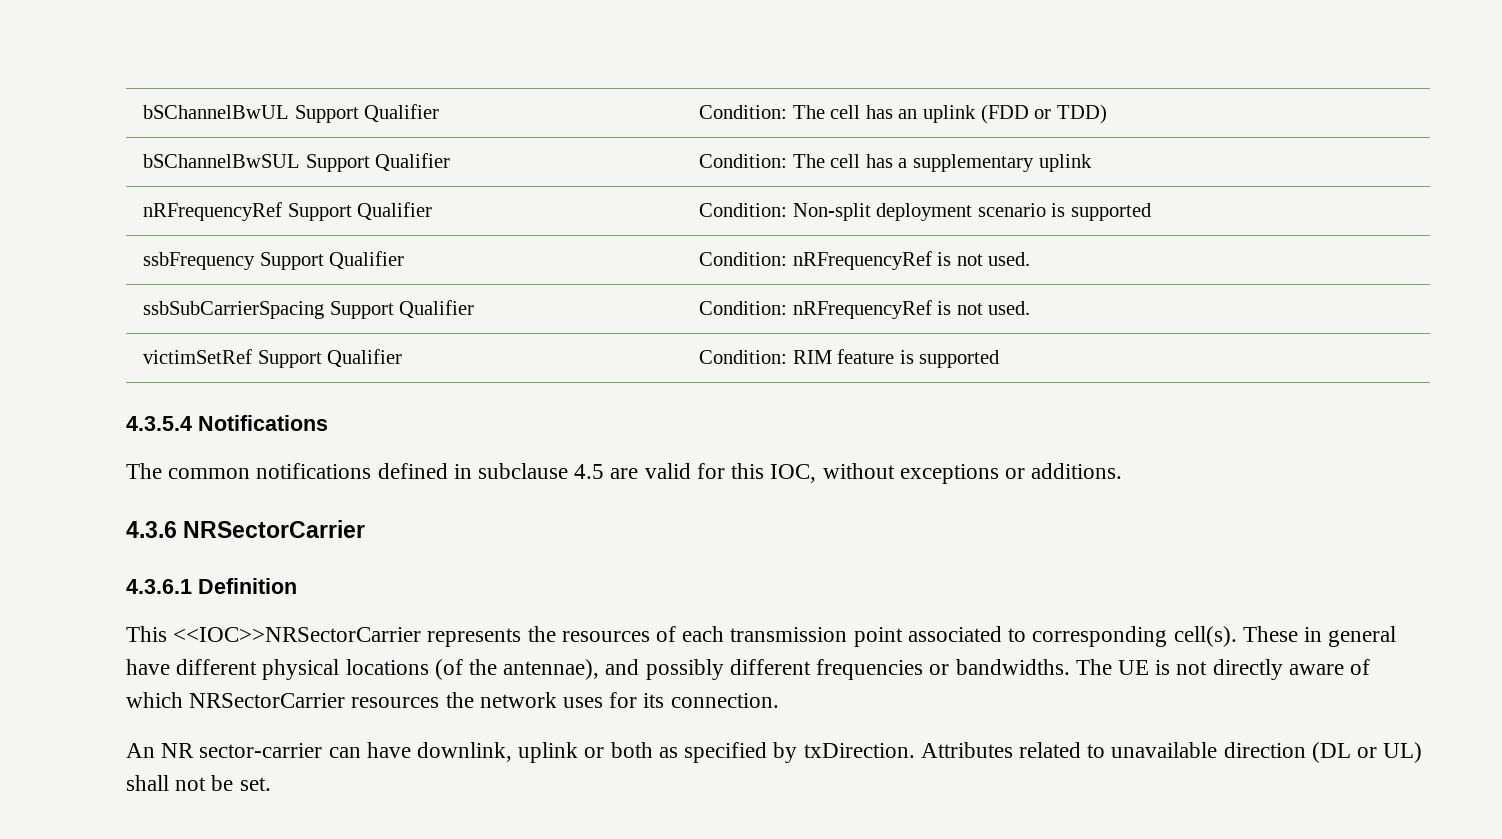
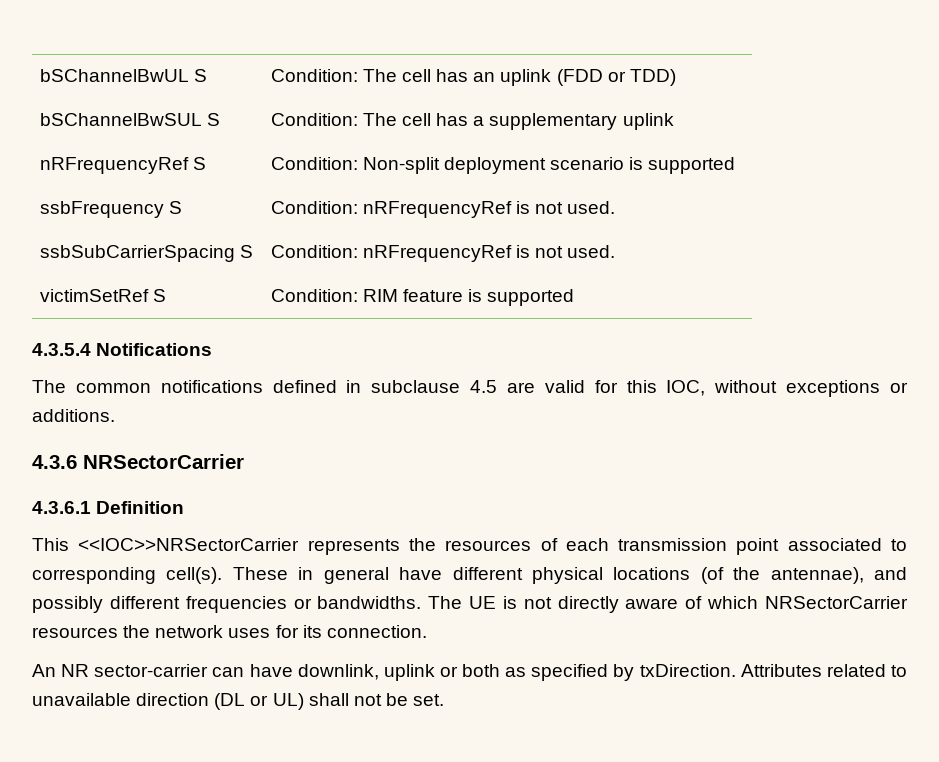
- bSChannelBwUL Support Qualifier | Condition: The cell has an uplink (FDD or TDD)
+ bSChannelBwUL S | Condition: The cell has an uplink (FDD or TDD)
- bSChannelBwSUL Support Qualifier | Condition: The cell has a supplementary uplink
+ bSChannelBwSUL S | Condition: The cell has a supplementary uplink
- nRFrequencyRef Support Qualifier | Condition: Non-split deployment scenario is supported
+ nRFrequencyRef S | Condition: Non-split deployment scenario is supported
- ssbFrequency Support Qualifier | Condition: nRFrequencyRef is not used.
+ ssbFrequency S | Condition: nRFrequencyRef is not used.
- ssbSubCarrierSpacing Support Qualifier | Condition: nRFrequencyRef is not used.
+ ssbSubCarrierSpacing S | Condition: nRFrequencyRef is not used.
- victimSetRef Support Qualifier | Condition: RIM feature is supported
+ victimSetRef S | Condition: RIM feature is supported

